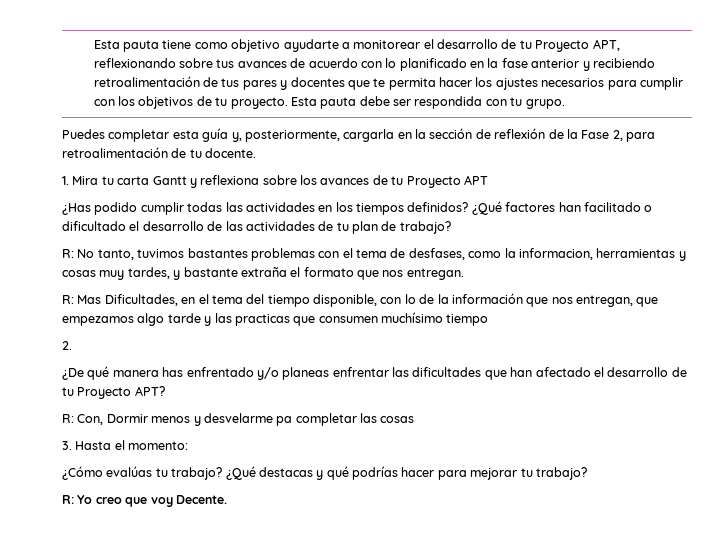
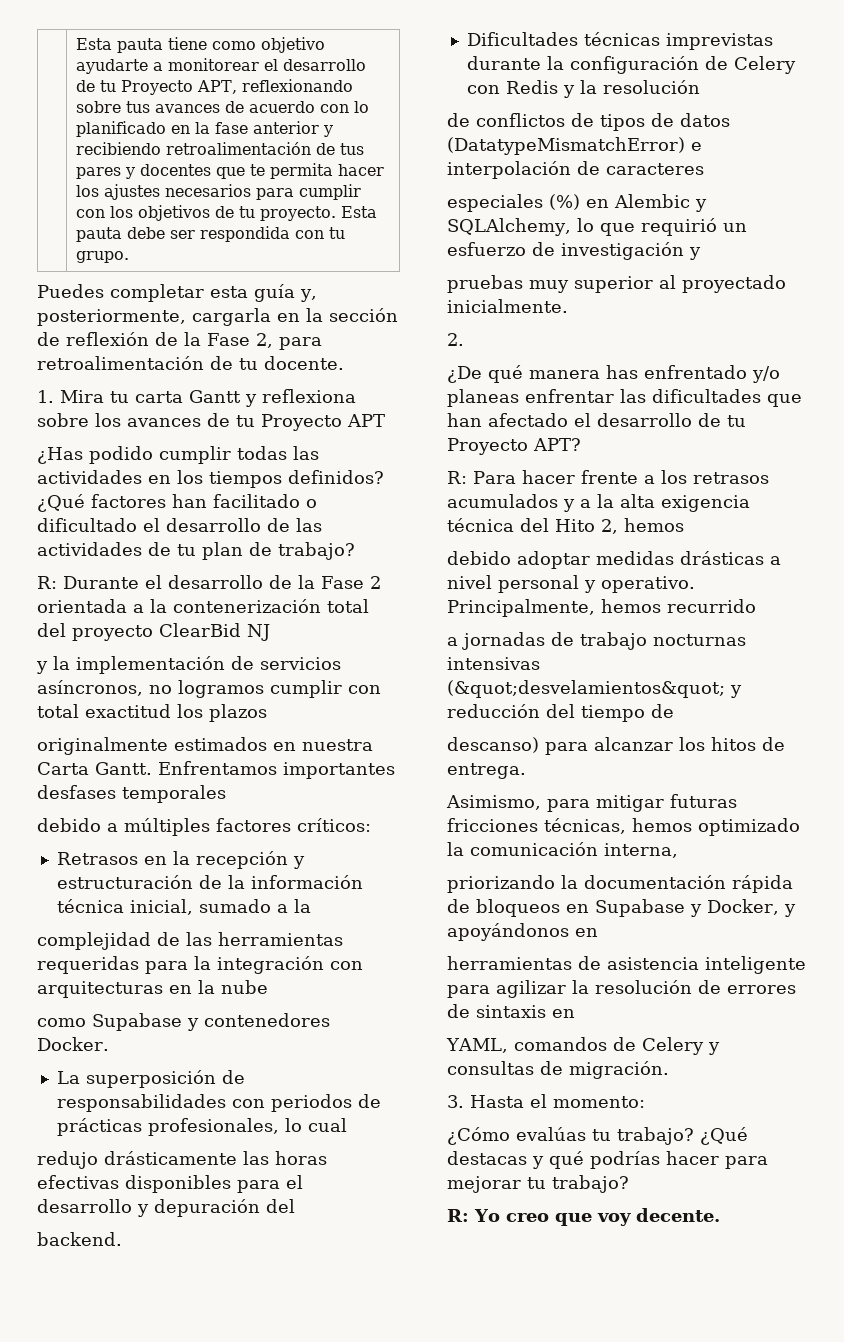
- R: No tanto, tuvimos bastantes problemas con el tema de desfases, como la informacion, herramientas y cosas muy tardes, y bastante extraña el formato que nos entregan.
- R: Mas Dificultades, en el tema del tiempo disponible, con lo de la información que nos entregan, que empezamos algo tarde y las practicas que consumen muchísimo tiempo
+ R: Durante el desarrollo de la Fase 2 orientada a la contenerización total del proyecto ClearBid NJ
+ y la implementación de servicios asíncronos, no logramos cumplir con total exactitud los plazos
+ originalmente estimados en nuestra Carta Gantt. Enfrentamos importantes desfases temporales
+ debido a múltiples factores críticos:
+ Retrasos en la recepción y estructuración de la información técnica inicial, sumado a la
+ complejidad de las herramientas requeridas para la integración con arquitecturas en la nube
+ como Supabase y contenedores Docker.
+ La superposición de responsabilidades con periodos de prácticas profesionales, lo cual
+ redujo drásticamente las horas efectivas disponibles para el desarrollo y depuración del
+ backend.
+ Dificultades técnicas imprevistas durante la configuración de Celery con Redis y la resolución
+ de conflictos de tipos de datos (DatatypeMismatchError) e interpolación de caracteres
+ especiales (%) en Alembic y SQLAlchemy, lo que requirió un esfuerzo de investigación y
+ pruebas muy superior al proyectado inicialmente.
- R: Con, Dormir menos y desvelarme pa completar las cosas
+ R: Para hacer frente a los retrasos acumulados y a la alta exigencia técnica del Hito 2, hemos
+ debido adoptar medidas drásticas a nivel personal y operativo. Principalmente, hemos recurrido
+ a jornadas de trabajo nocturnas intensivas (&quot;desvelamientos&quot; y reducción del tiempo de
+ descanso) para alcanzar los hitos de entrega.
+ Asimismo, para mitigar futuras fricciones técnicas, hemos optimizado la comunicación interna,
+ priorizando la documentación rápida de bloqueos en Supabase y Docker, y apoyándonos en
+ herramientas de asistencia inteligente para agilizar la resolución de errores de sintaxis en
+ YAML, comandos de Celery y consultas de migración.
- R: Yo creo que voy Decente.
+ R: Yo creo que voy decente.

